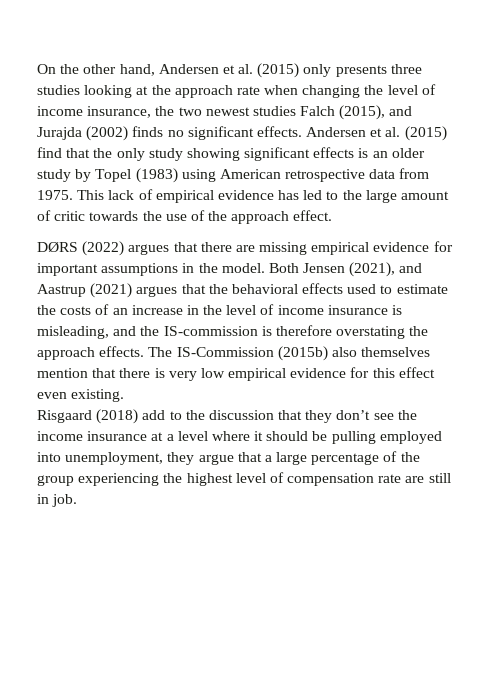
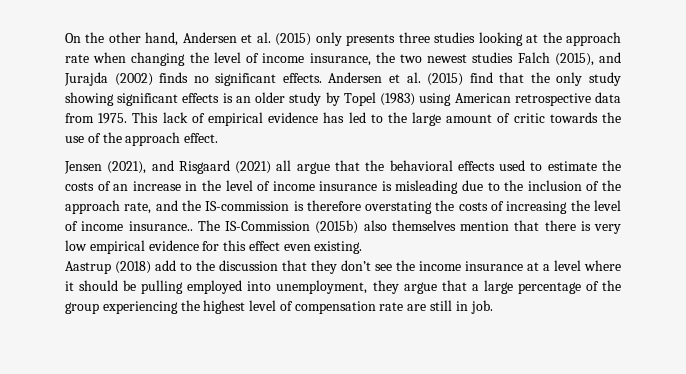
- DØRS (2022) argues that there are missing empirical evidence for important assumptions in the model. Both Jensen (2021), and Aastrup (2021) argues that the behavioral effects used to estimate the costs of an increase in the level of income insurance is misleading, and the IS-commission is therefore overstating the approach effects.
+ Jensen (2021), and Risgaard (2021) all argue that the behavioral effects used to estimate the costs of an increase in the level of income insurance is misleading due to the inclusion of the approach rate, and the IS-commission is therefore overstating the costs of increasing the level of income insurance..
- Risgaard (2018) add to the discussion that they don’t see the income insurance at a level where it should be pulling employed into unemployment, they argue that a large percentage of the group experiencing the highest level of compensation rate are still in job.
+ Aastrup (2018) add to the discussion that they don’t see the income insurance at a level where it should be pulling employed into unemployment, they argue that a large percentage of the group experiencing the highest level of compensation rate are still in job.

